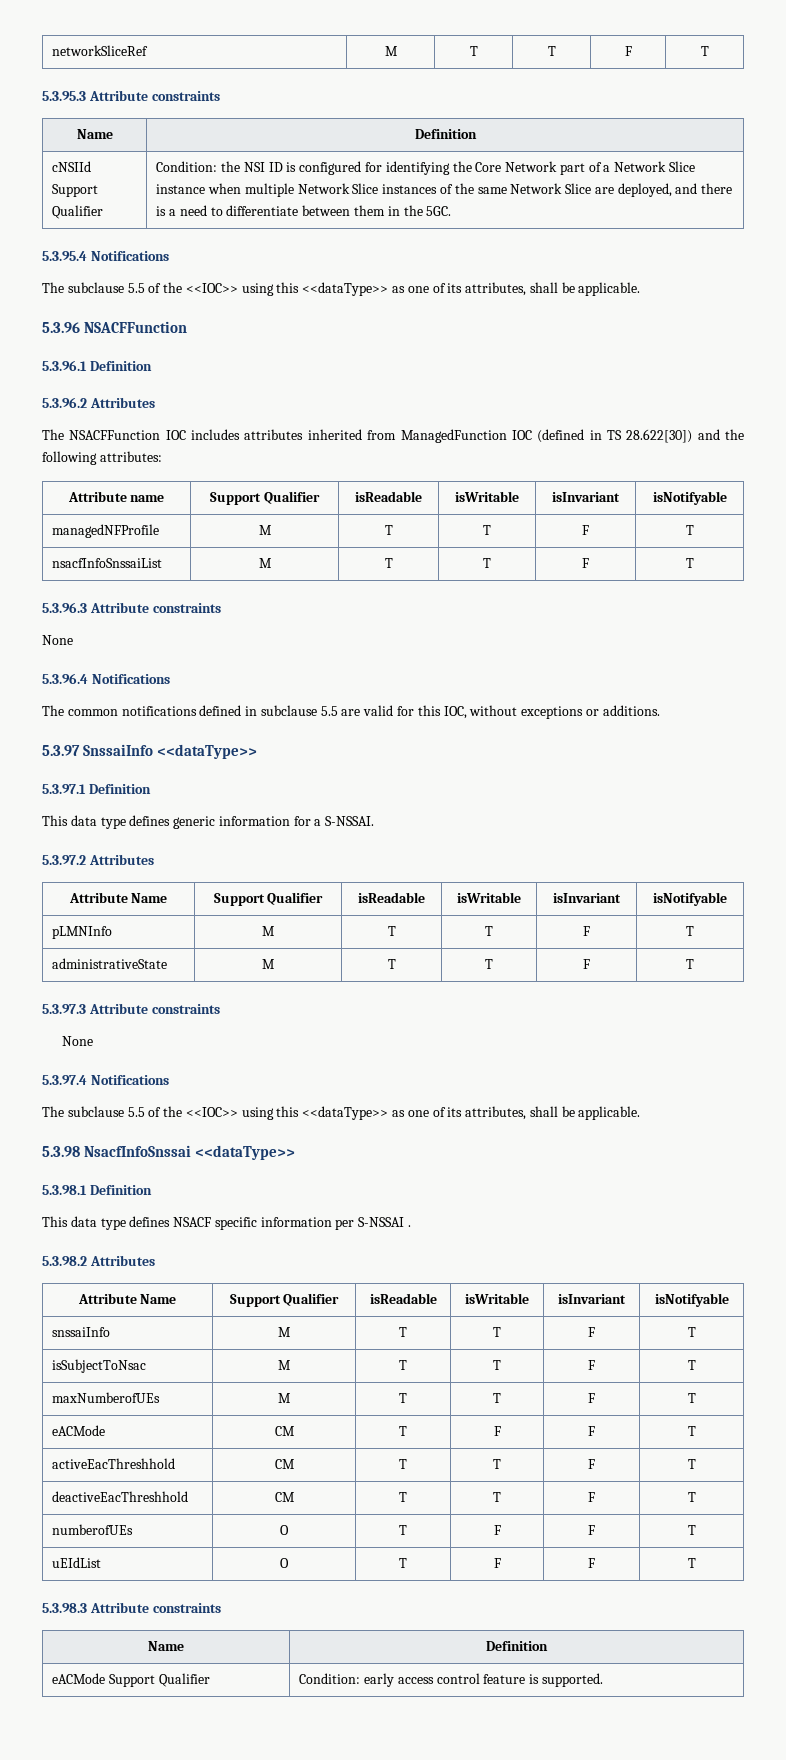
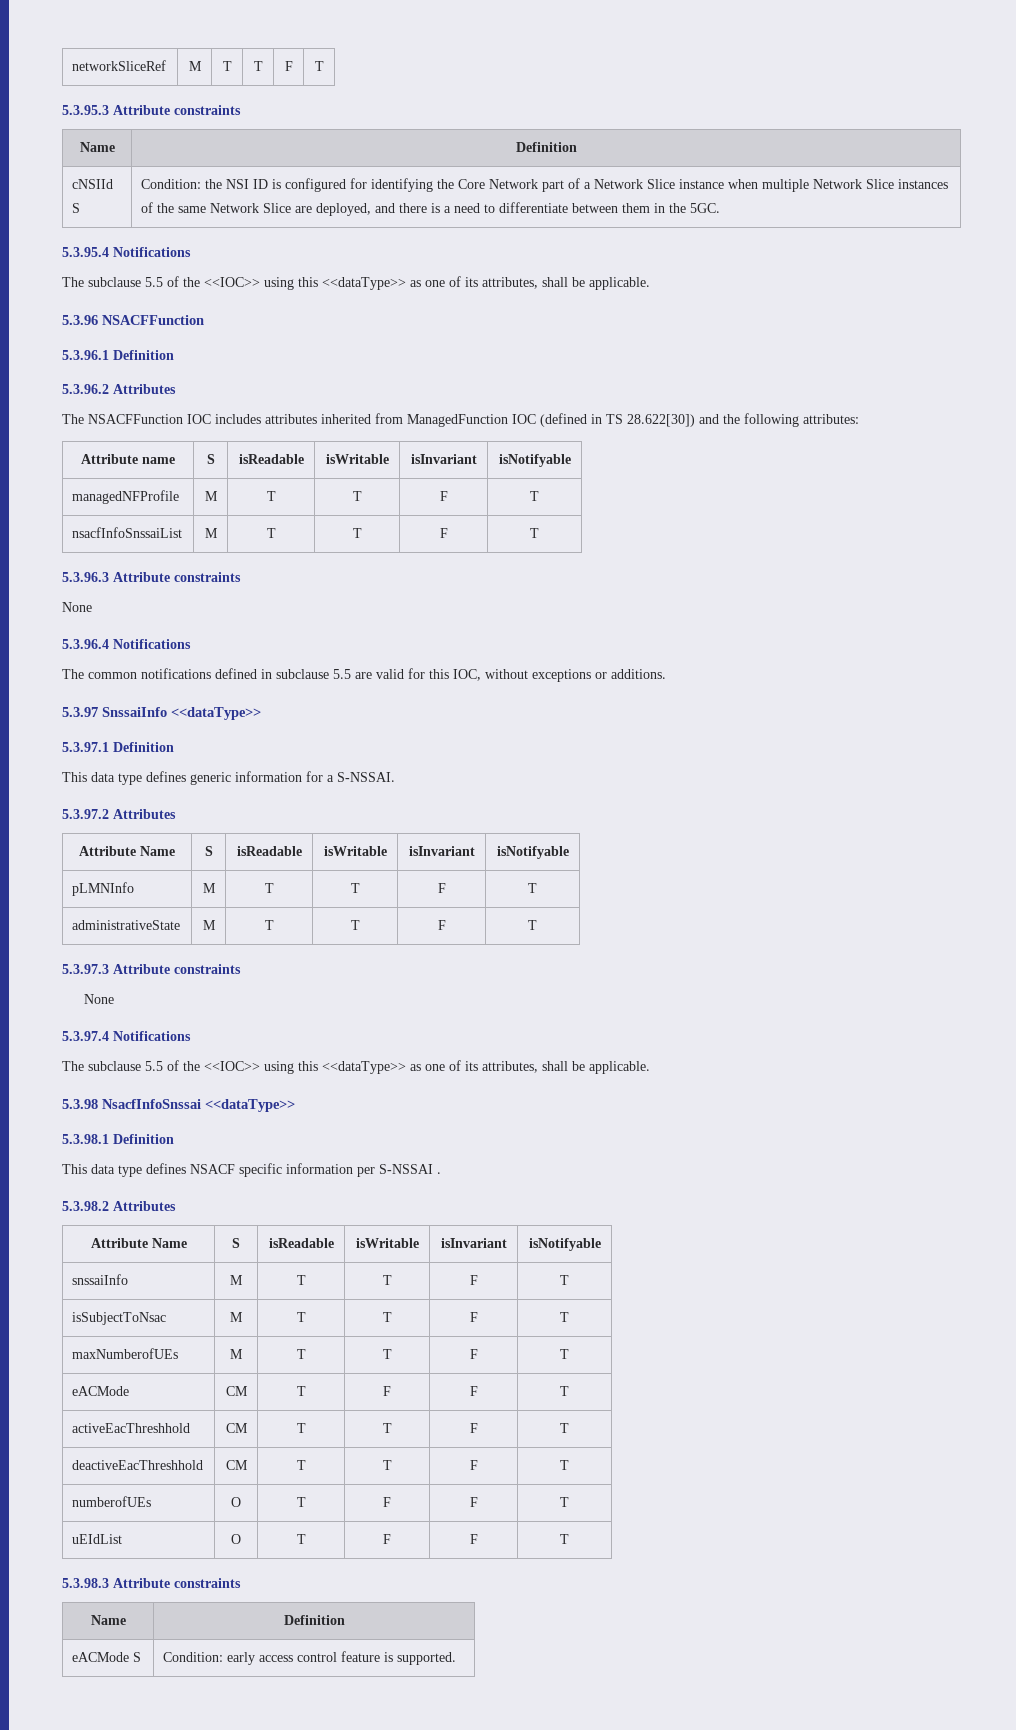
- cNSIId Support Qualifier
+ cNSIId S
- Attribute name | Support Qualifier | isReadable | isWritable | isInvariant | isNotifyable
+ Attribute name | S | isReadable | isWritable | isInvariant | isNotifyable
  5.3.97.2 Attributes
- Attribute Name | Support Qualifier | isReadable | isWritable | isInvariant | isNotifyable
+ Attribute Name | S | isReadable | isWritable | isInvariant | isNotifyable
  5.3.98.2 Attributes
- Attribute Name | Support Qualifier | isReadable | isWritable | isInvariant | isNotifyable
+ Attribute Name | S | isReadable | isWritable | isInvariant | isNotifyable
- eACMode Support Qualifier | Condition: early access control feature is supported.
+ eACMode S | Condition: early access control feature is supported.

